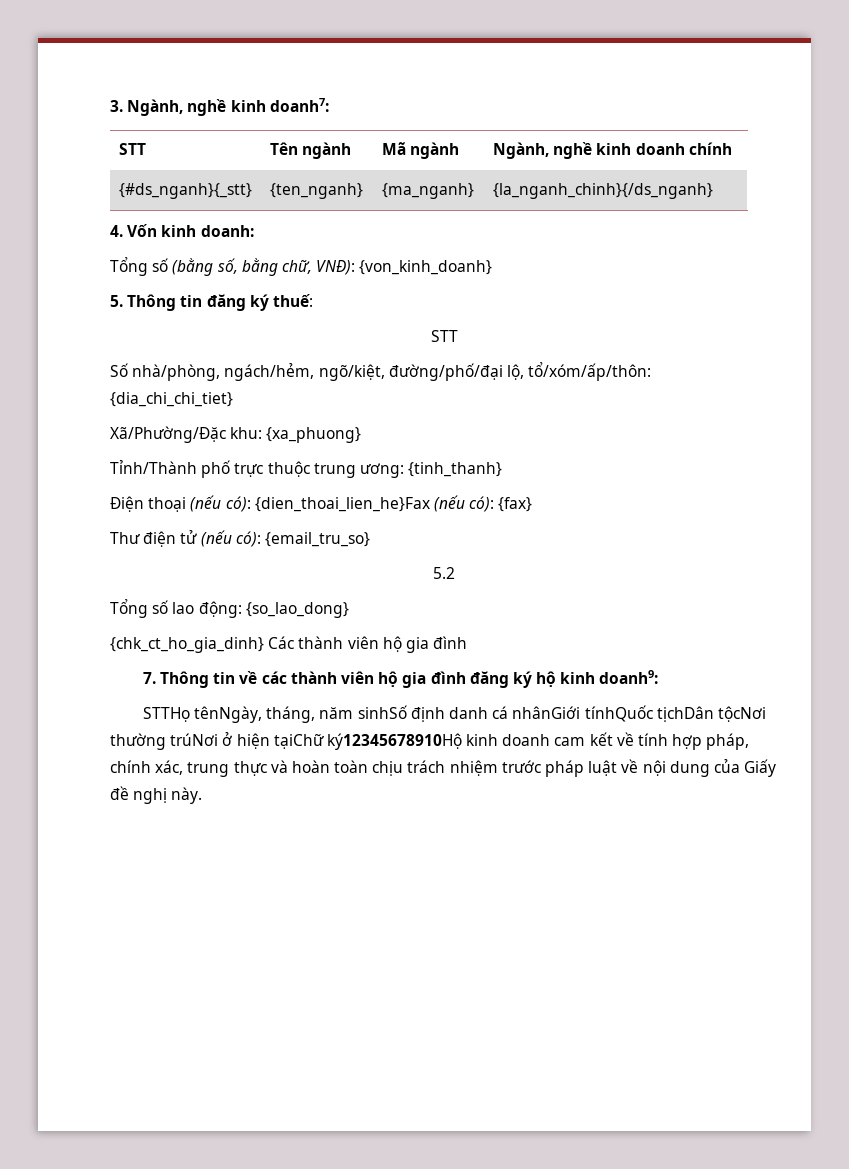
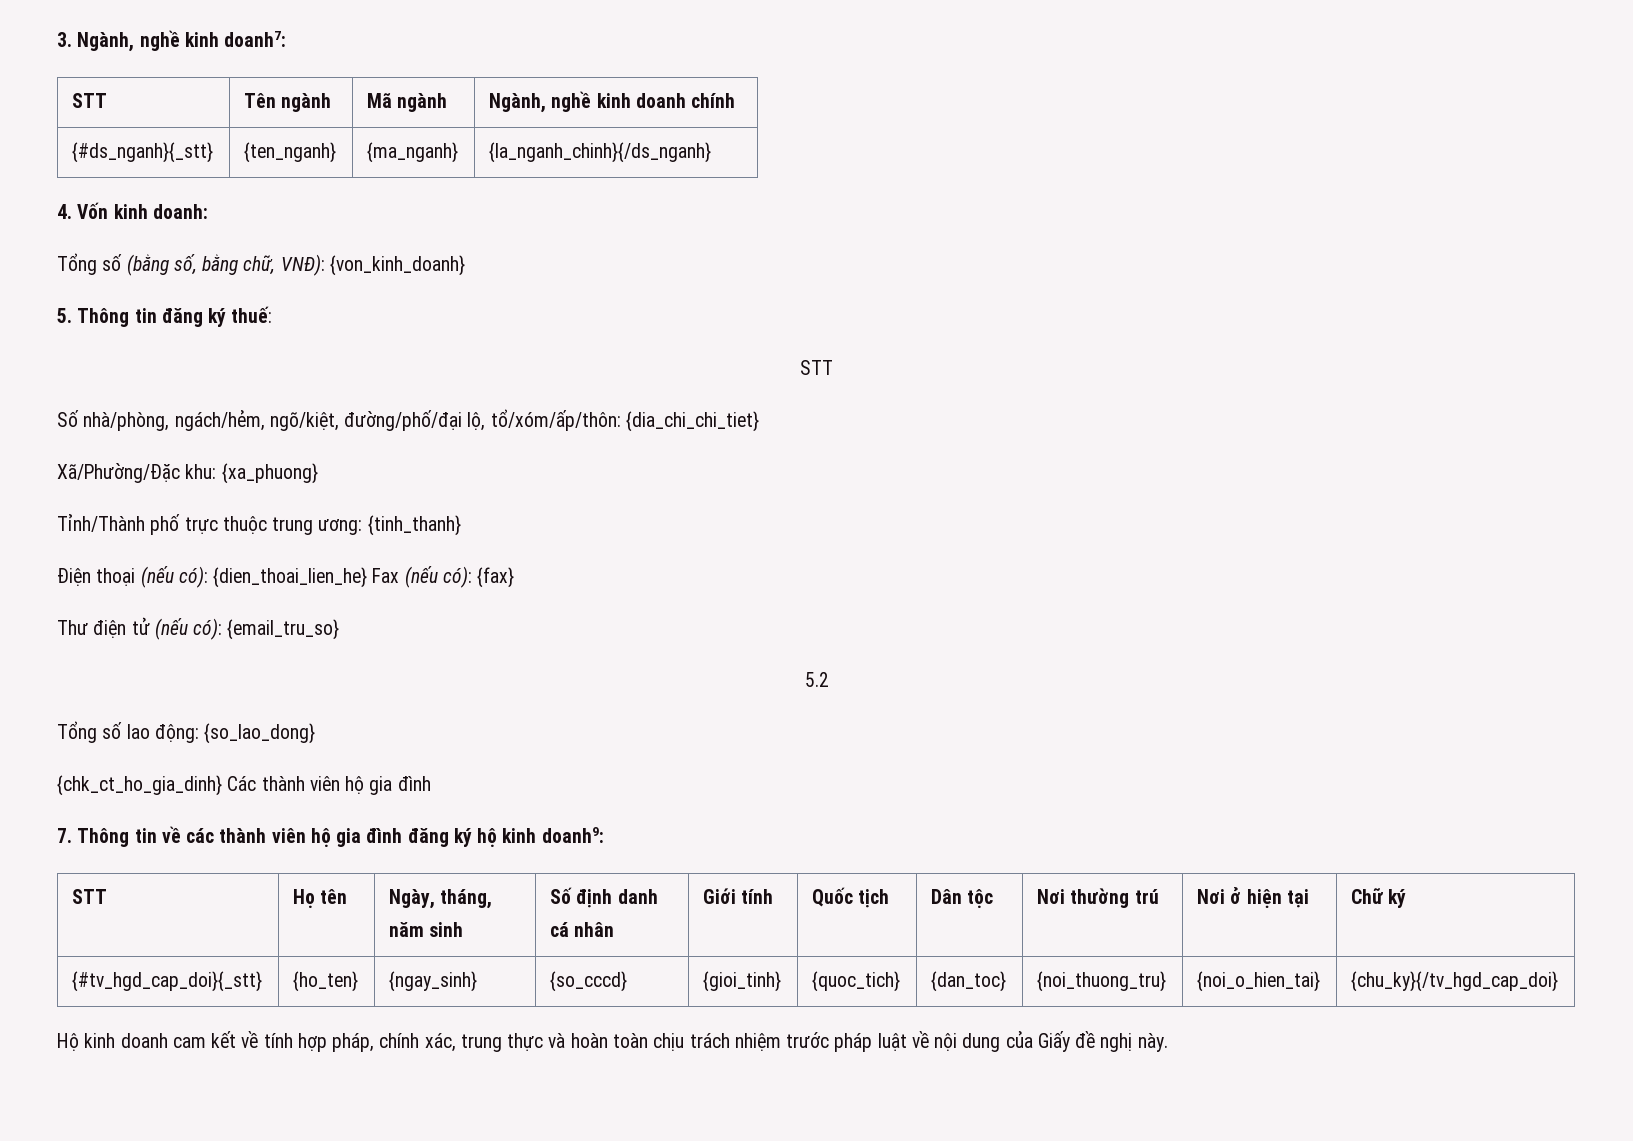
- Điện thoại (nếu có): {dien_thoai_lien_he}Fax (nếu có): {fax}
+ Điện thoại (nếu có): {dien_thoai_lien_he} Fax (nếu có): {fax}
- STTHọ tênNgày, tháng, năm sinhSố định danh cá nhânGiới tínhQuốc tịchDân tộcNơi thường trúNơi ở hiện tạiChữ ký12345678910Hộ kinh doanh cam kết về tính hợp pháp, chính xác, trung thực và hoàn toàn chịu trách nhiệm trước pháp luật về nội dung của Giấy đề nghị này.
+ STT | Họ tên | Ngày, tháng, năm sinh | Số định danh cá nhân | Giới tính | Quốc tịch | Dân tộc | Nơi thường trú | Nơi ở hiện tại | Chữ ký
+ {#tv_hgd_cap_doi}{_stt} | {ho_ten} | {ngay_sinh} | {so_cccd} | {gioi_tinh} | {quoc_tich} | {dan_toc} | {noi_thuong_tru} | {noi_o_hien_tai} | {chu_ky}{/tv_hgd_cap_doi}
+ Hộ kinh doanh cam kết về tính hợp pháp, chính xác, trung thực và hoàn toàn chịu trách nhiệm trước pháp luật về nội dung của Giấy đề nghị này.

